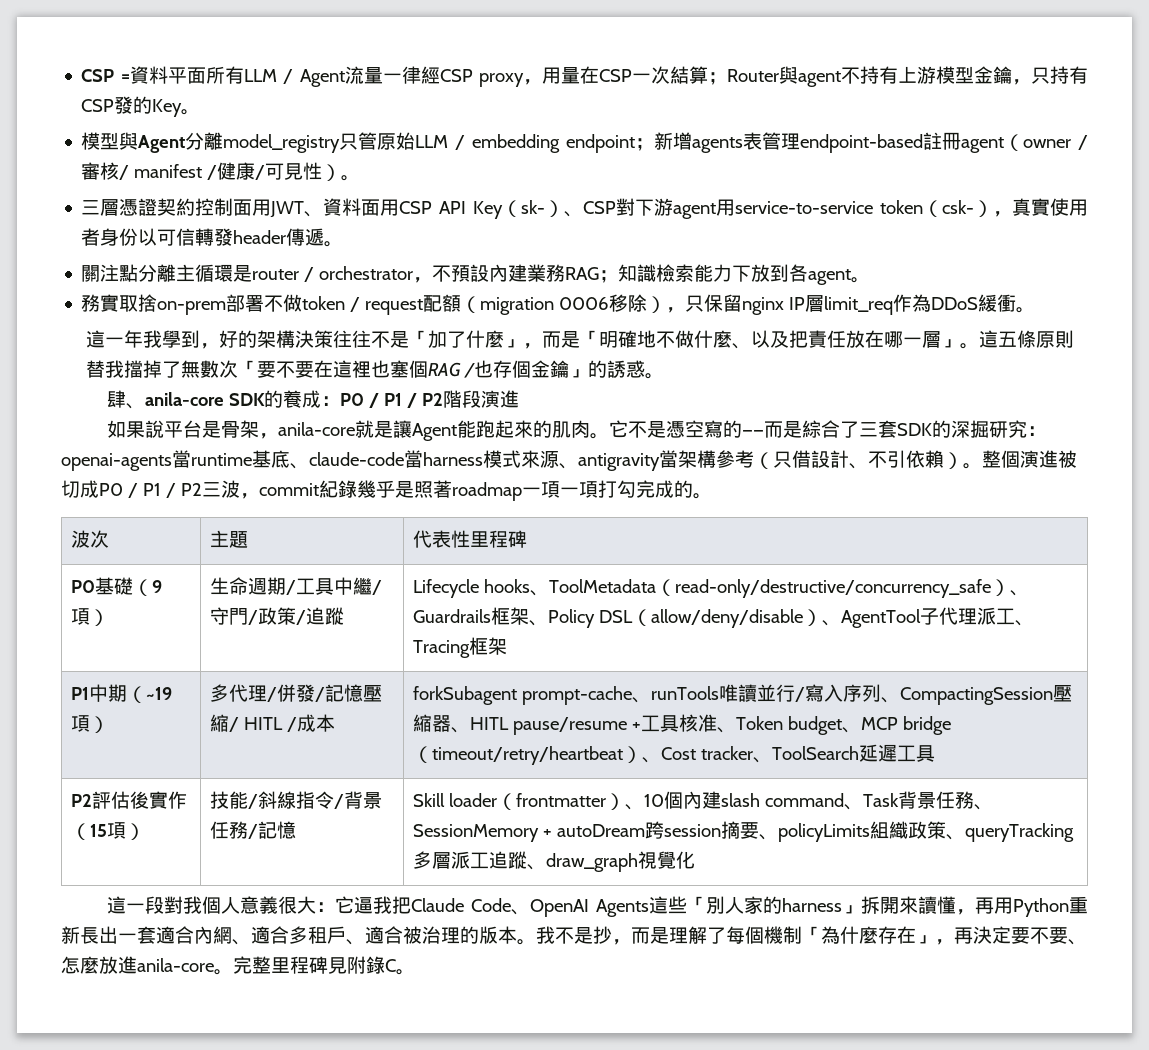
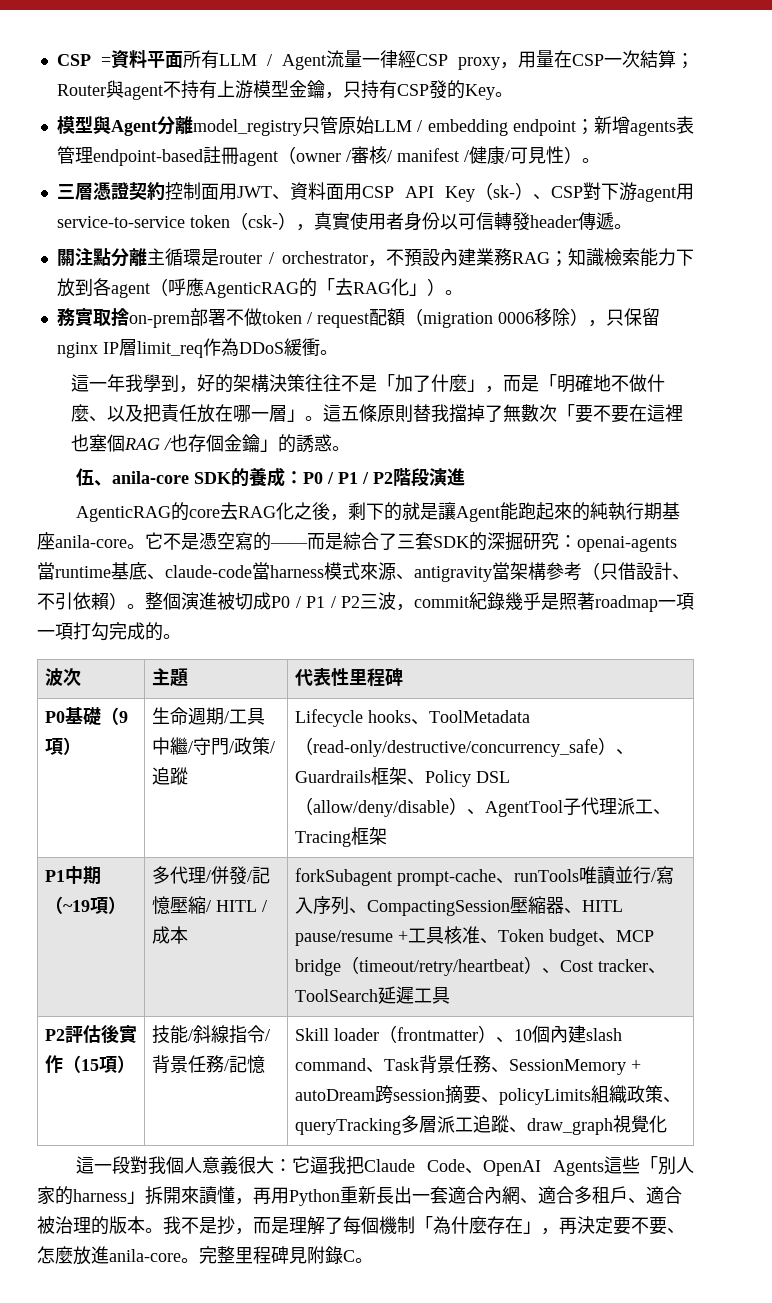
- 關注點分離主循環是router / orchestrator，不預設內建業務RAG；知識檢索能力下放到各agent。
+ 關注點分離主循環是router / orchestrator，不預設內建業務RAG；知識檢索能力下放到各agent（呼應AgenticRAG的「去RAG化」）。
- 肆、anila-core SDK的養成：P0 / P1 / P2階段演進
+ 伍、anila-core SDK的養成：P0 / P1 / P2階段演進
- 如果說平台是骨架，anila-core就是讓Agent能跑起來的肌肉。
+ AgenticRAG的core去RAG化之後，剩下的就是讓Agent能跑起來的純執行期基座anila-core。

